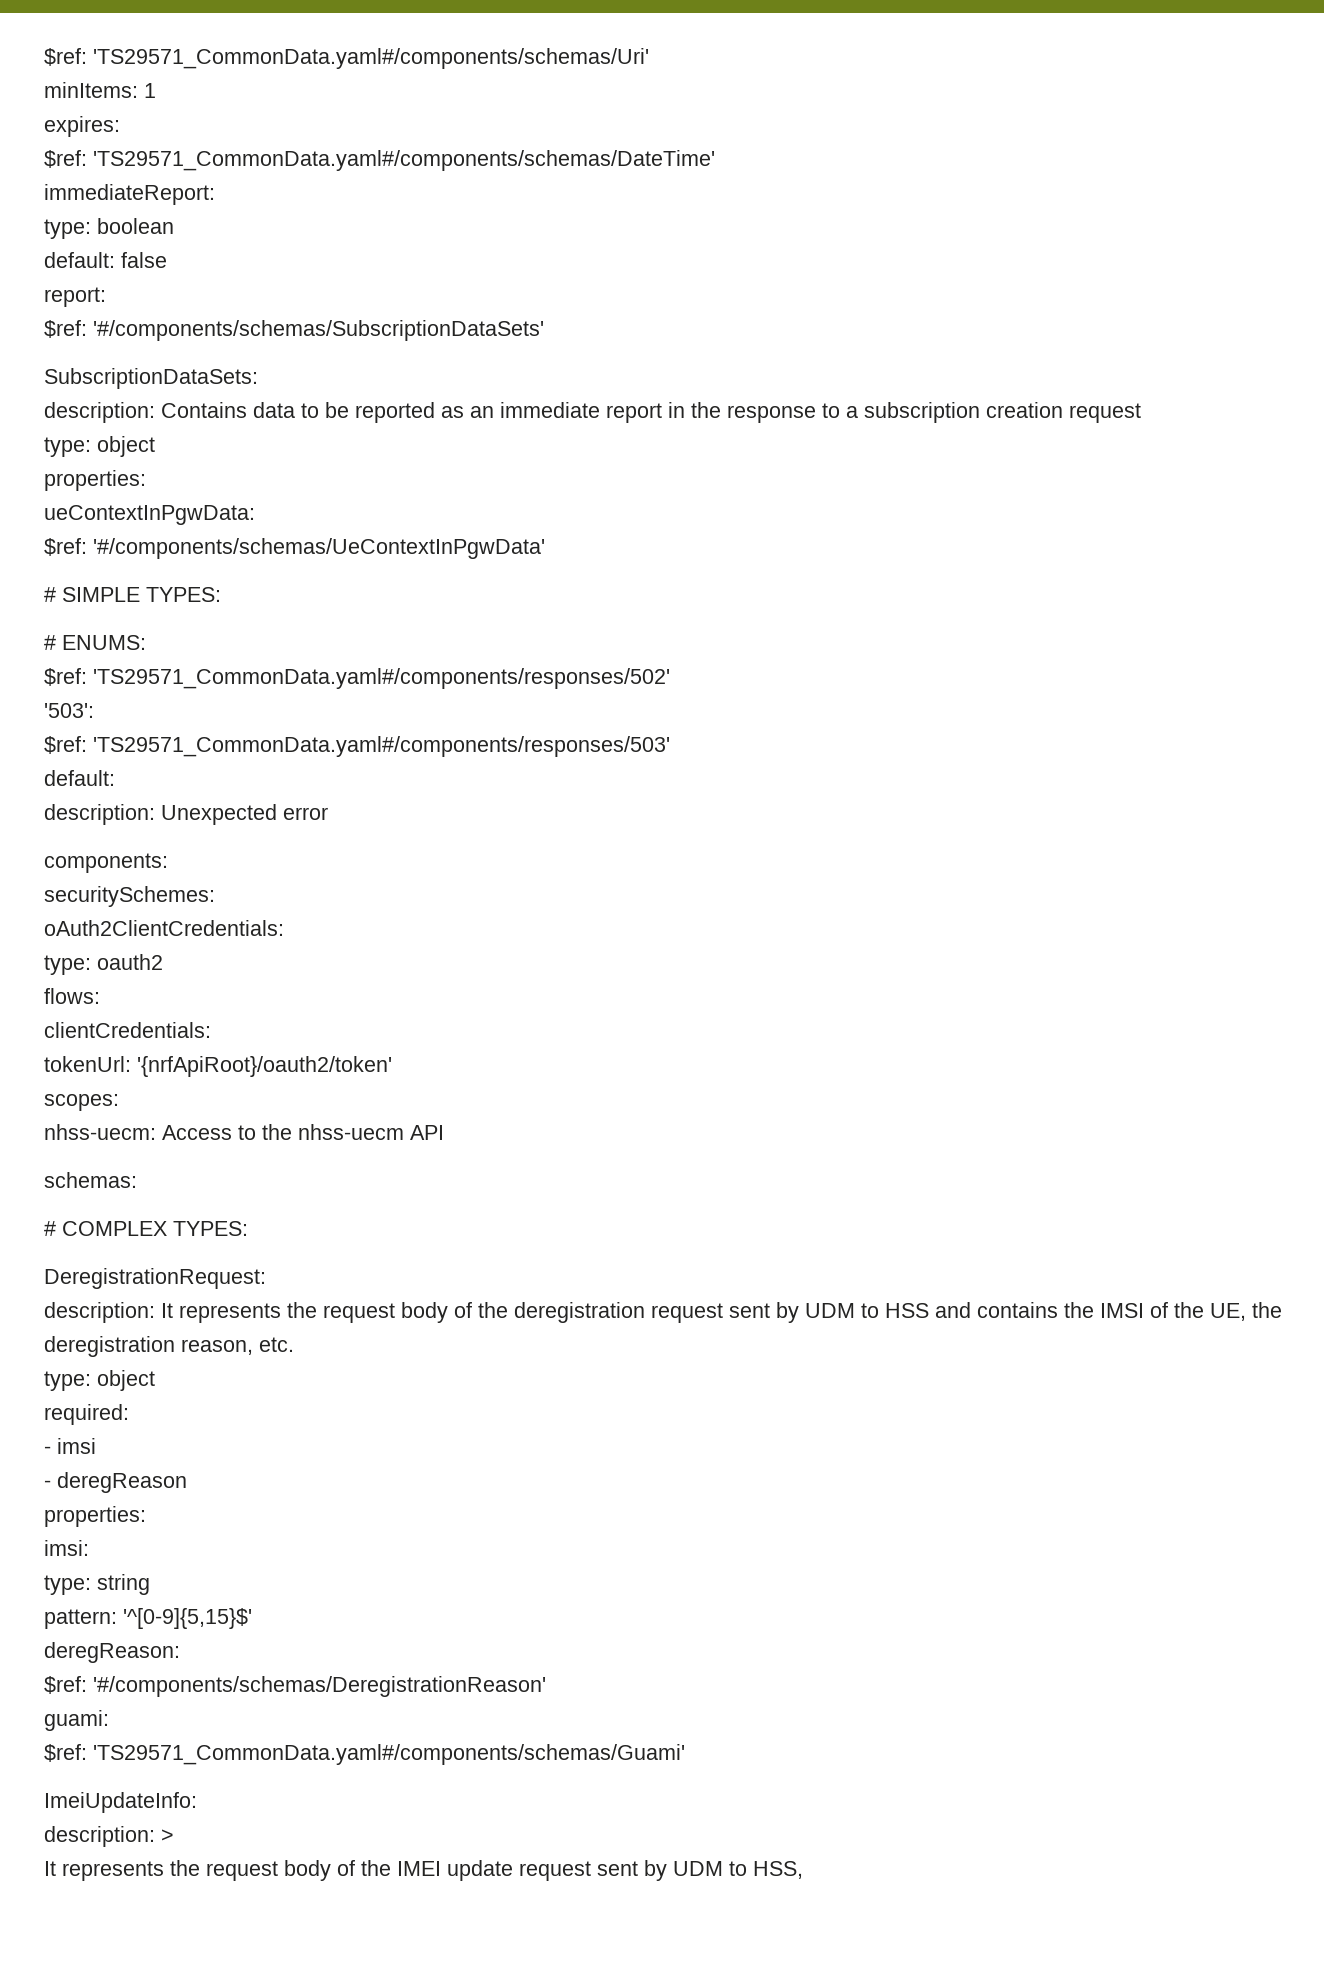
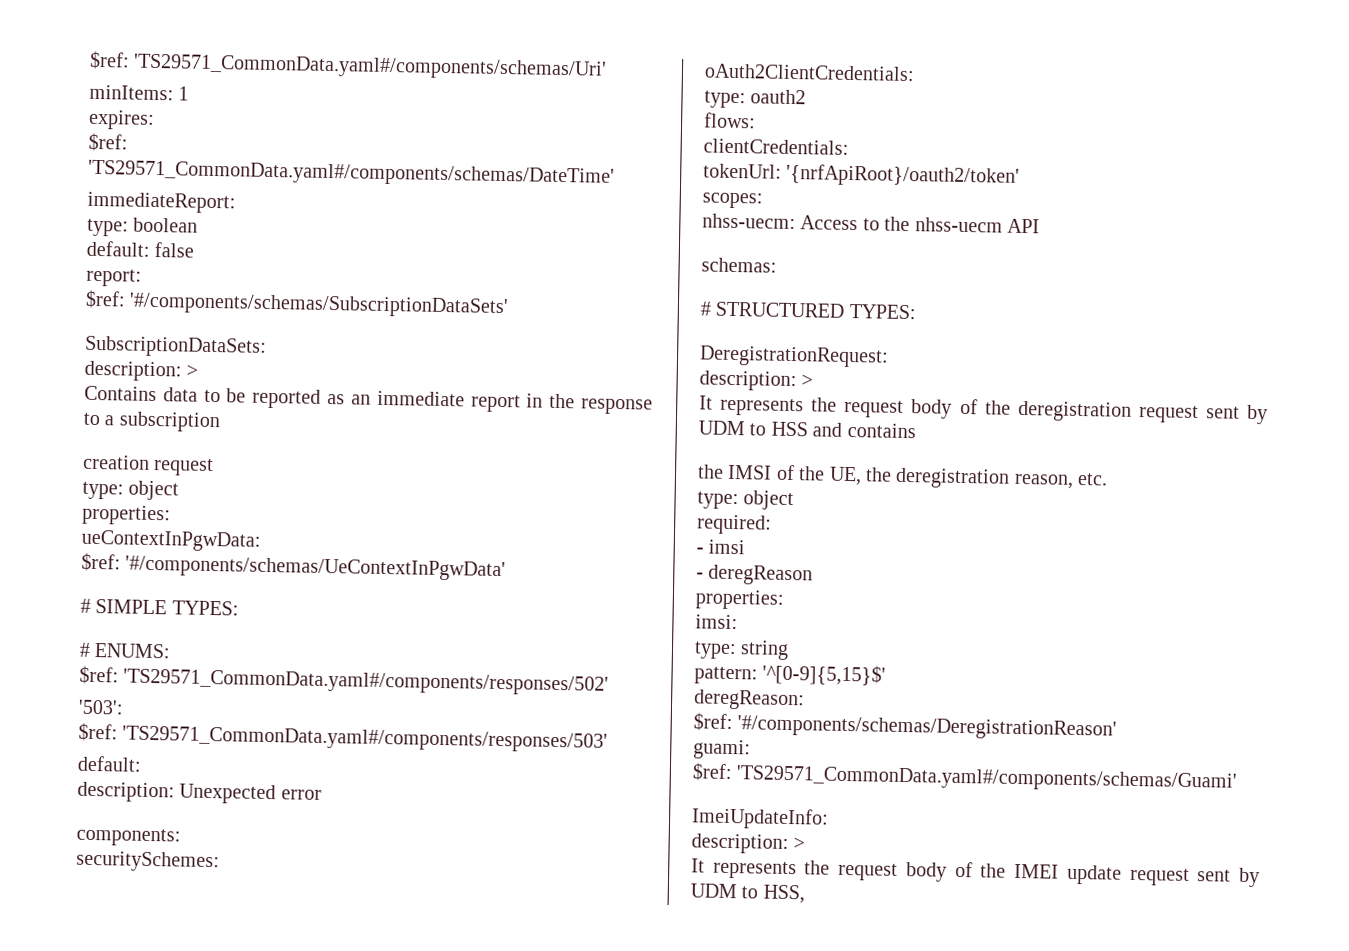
  SubscriptionDataSets:
- description: Contains data to be reported as an immediate report in the response to a subscription creation request
+ description: >
+ Contains data to be reported as an immediate report in the response to a subscription
+ creation request
- # COMPLEX TYPES:
+ # STRUCTURED TYPES:
  DeregistrationRequest:
- description: It represents the request body of the deregistration request sent by UDM to HSS and contains the IMSI of the UE, the deregistration reason, etc.
+ description: >
+ It represents the request body of the deregistration request sent by UDM to HSS and contains
+ the IMSI of the UE, the deregistration reason, etc.

